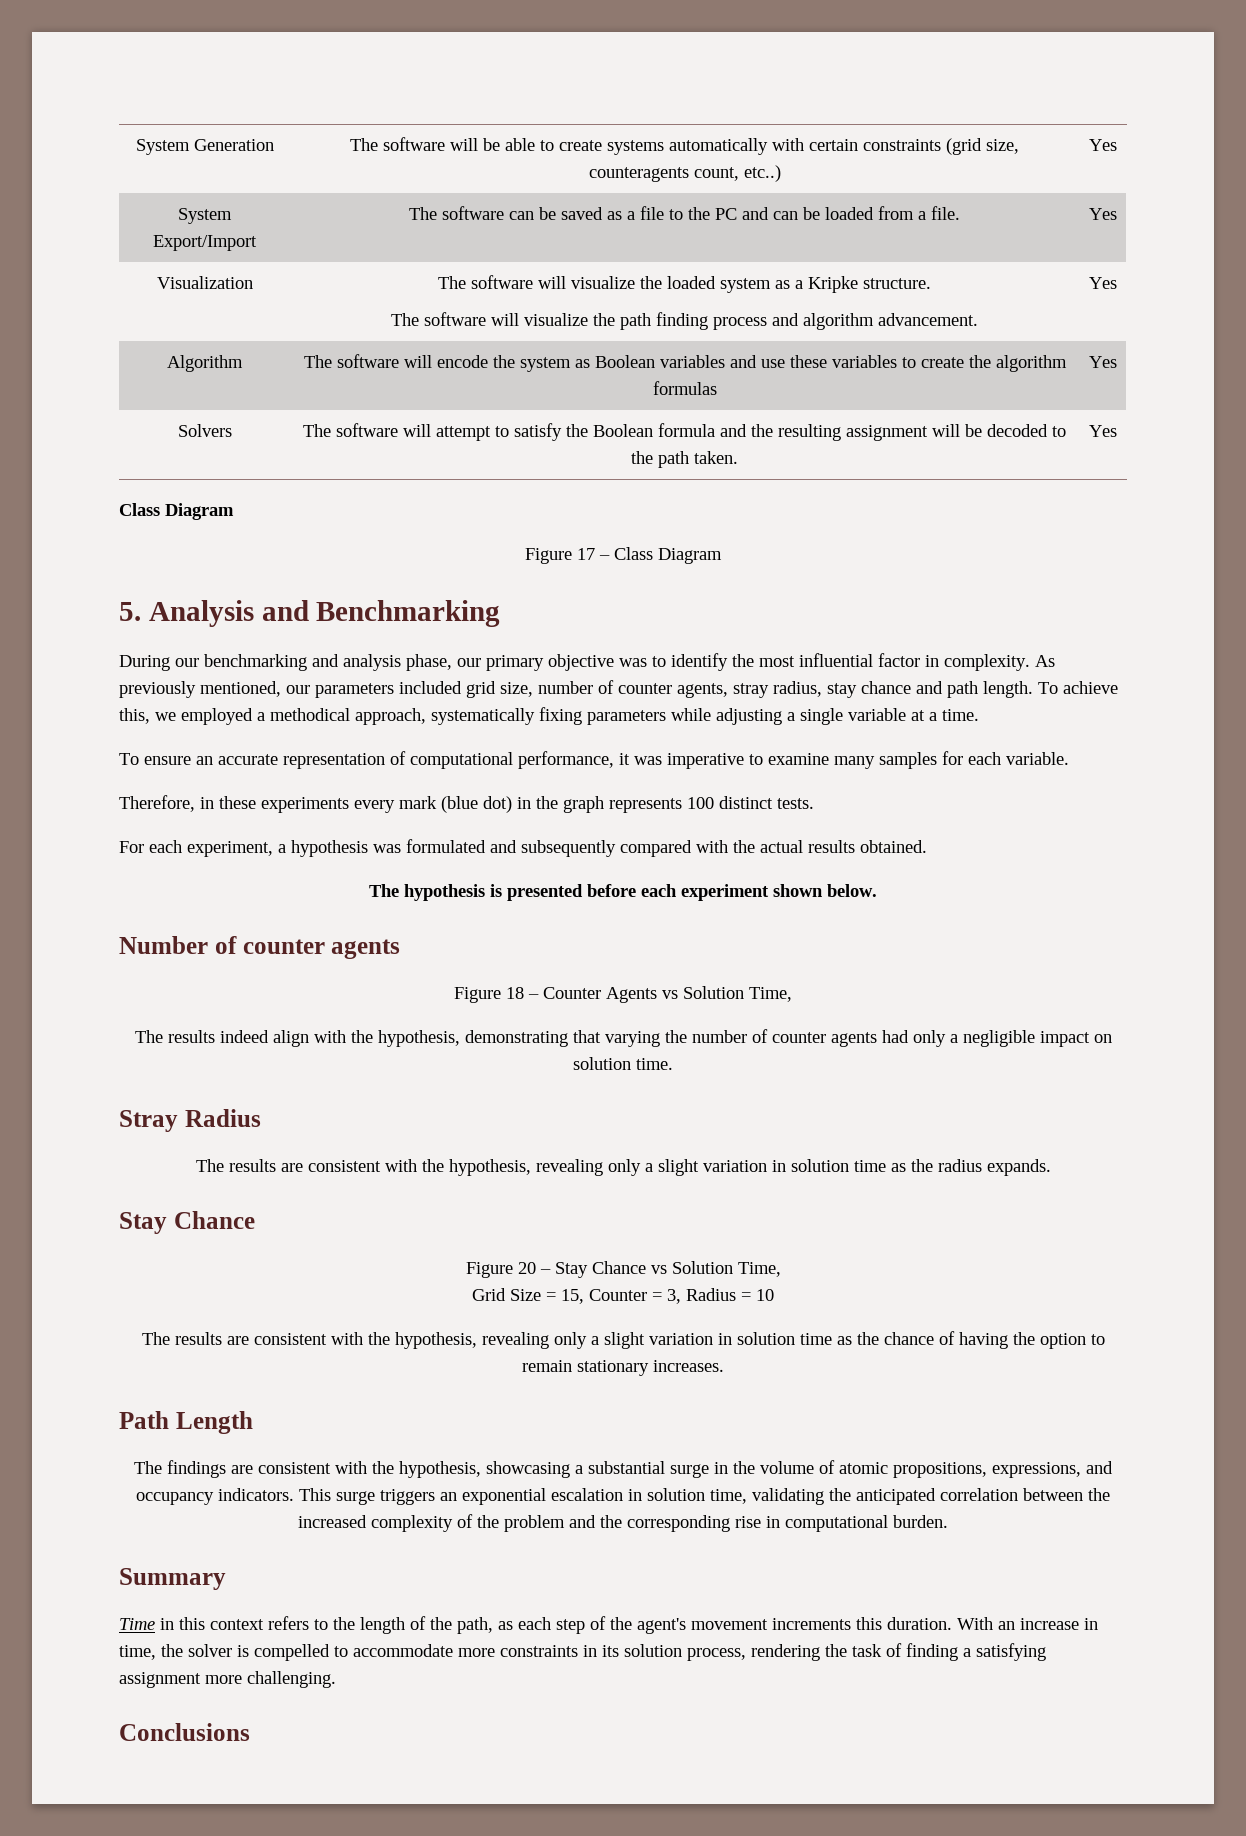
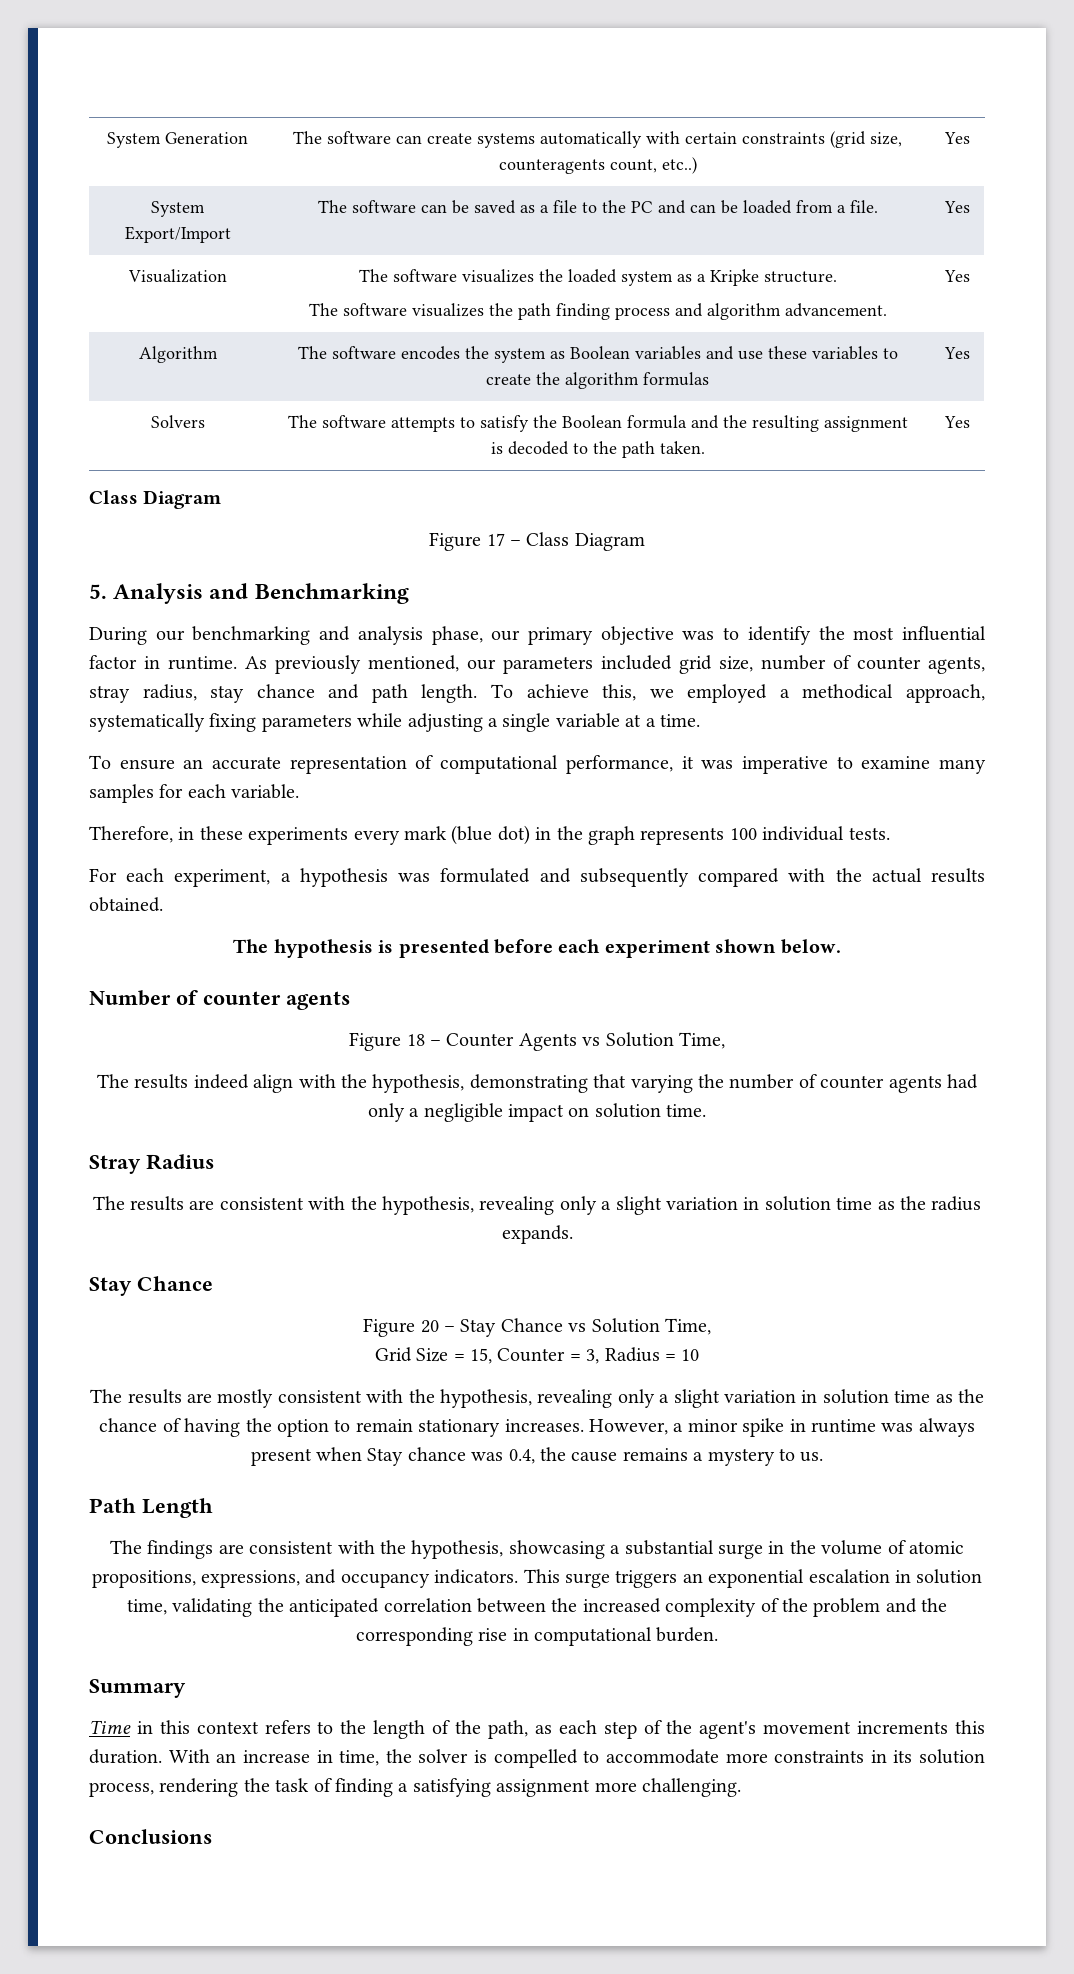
- System Generation | The software will be able to create systems automatically with certain constraints (grid size, counteragents count, etc..) | Yes
+ System Generation | The software can create systems automatically with certain constraints (grid size, counteragents count, etc..) | Yes
- Visualization | The software will visualize the loaded system as a Kripke structure.
- The software will visualize the path finding process and algorithm advancement. | Yes
+ Visualization | The software visualizes the loaded system as a Kripke structure.
+ The software visualizes the path finding process and algorithm advancement. | Yes
- Algorithm | The software will encode the system as Boolean variables and use these variables to create the algorithm formulas | Yes
+ Algorithm | The software encodes the system as Boolean variables and use these variables to create the algorithm formulas | Yes
- Solvers | The software will attempt to satisfy the Boolean formula and the resulting assignment will be decoded to the path taken. | Yes
+ Solvers | The software attempts to satisfy the Boolean formula and the resulting assignment is decoded to the path taken. | Yes
- During our benchmarking and analysis phase, our primary objective was to identify the most influential factor in complexity.
+ During our benchmarking and analysis phase, our primary objective was to identify the most influential factor in runtime.
- Therefore, in these experiments every mark (blue dot) in the graph represents 100 distinct tests.
+ Therefore, in these experiments every mark (blue dot) in the graph represents 100 individual tests.
- The results are consistent with the hypothesis, revealing only a slight variation in solution time as the chance of having the option to remain stationary increases.
+ The results are mostly consistent with the hypothesis, revealing only a slight variation in solution time as the chance of having the option to remain stationary increases. However, a minor spike in runtime was always present when Stay chance was 0.4, the cause remains a mystery to us.

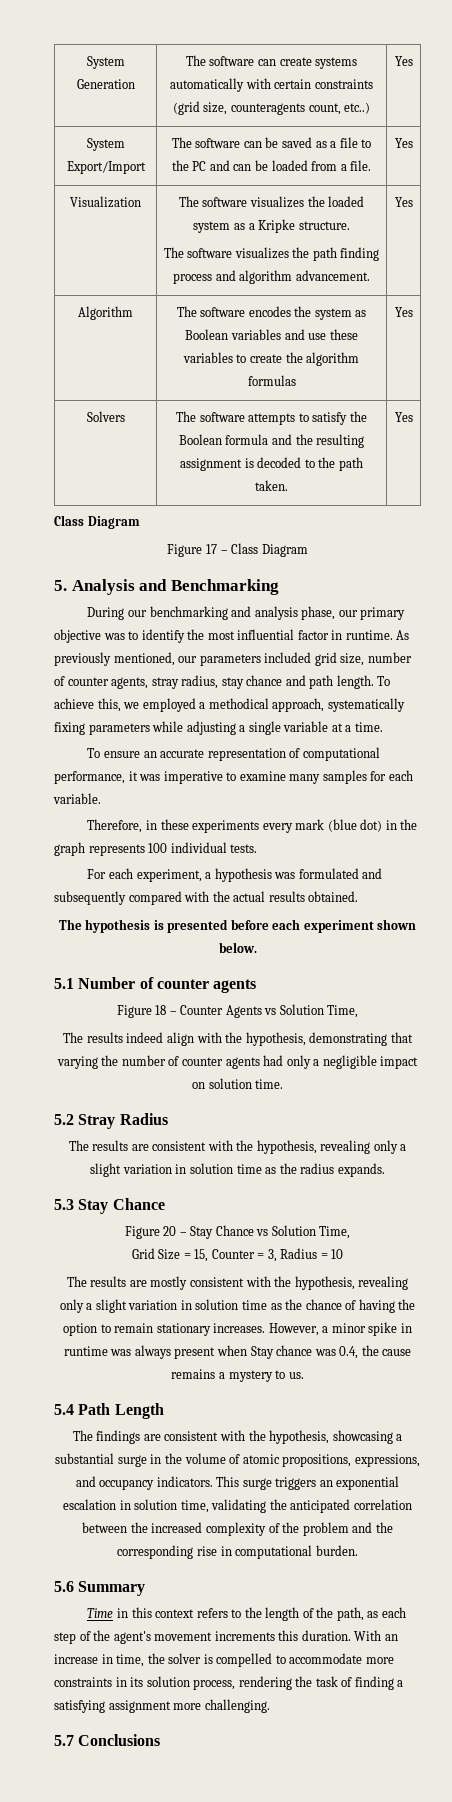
- Number of counter agents
+ 5.1 Number of counter agents
- Stray Radius
+ 5.2 Stray Radius
  The results are consistent with the hypothesis, revealing only a slight variation in solution time as the radius expands.
- Stay Chance
+ 5.3 Stay Chance
- Path Length
+ 5.4 Path Length
- Summary
+ 5.6 Summary
- Conclusions
+ 5.7 Conclusions

